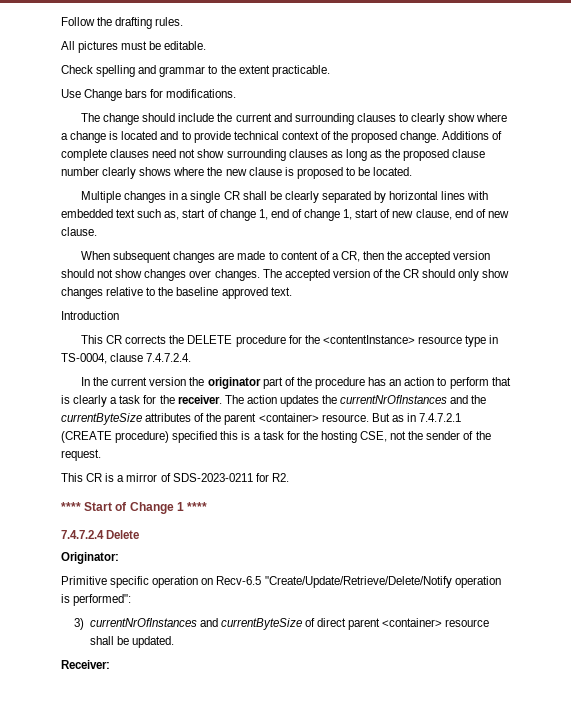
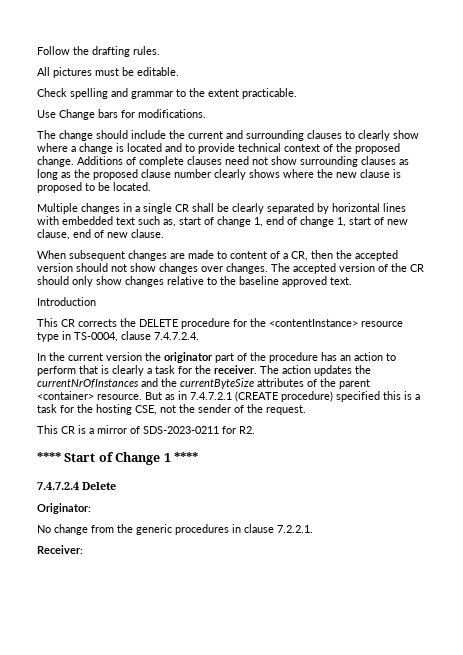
- Primitive specific operation on Recv-6.5 "Create/Update/Retrieve/Delete/Notify operation is performed":
- 3) currentNrOfInstances and currentByteSize of direct parent <container> resource shall be updated.
+ No change from the generic procedures in clause 7.2.2.1.

